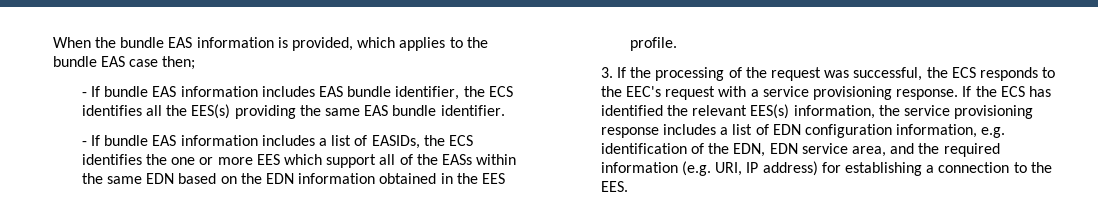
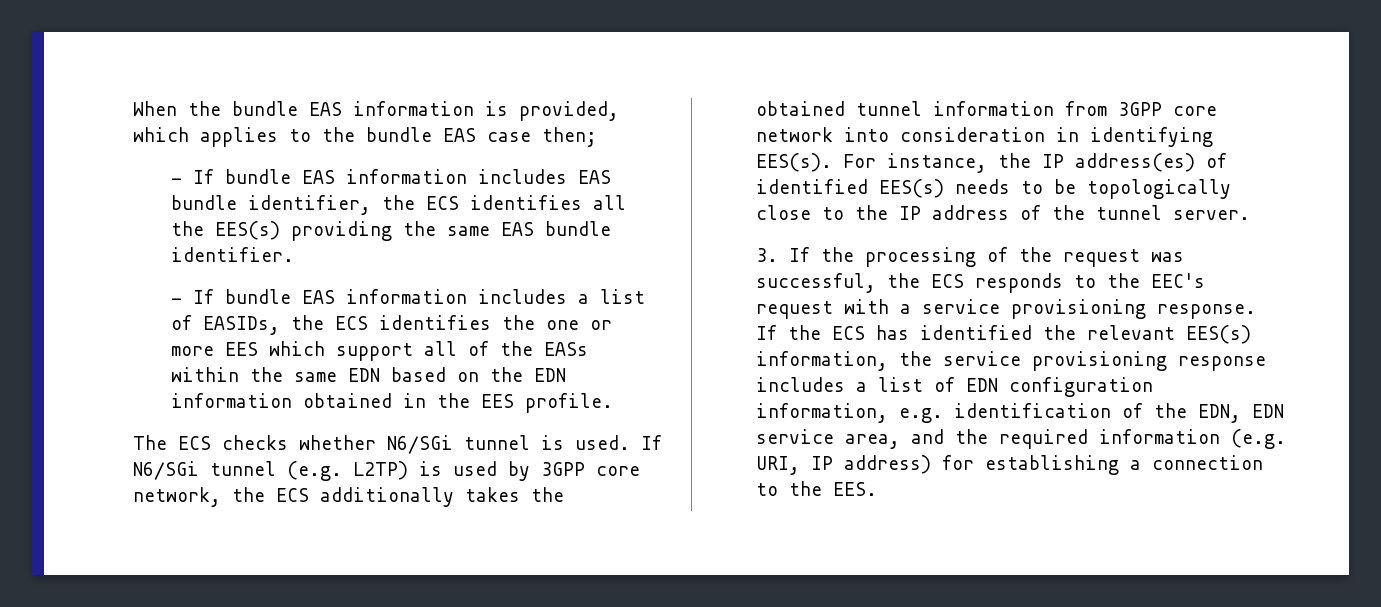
+ The ECS checks whether N6/SGi tunnel is used. If N6/SGi tunnel (e.g. L2TP) is used by 3GPP core network, the ECS additionally takes the obtained tunnel information from 3GPP core network into consideration in identifying EES(s). For instance, the IP address(es) of identified EES(s) needs to be topologically close to the IP address of the tunnel server.

